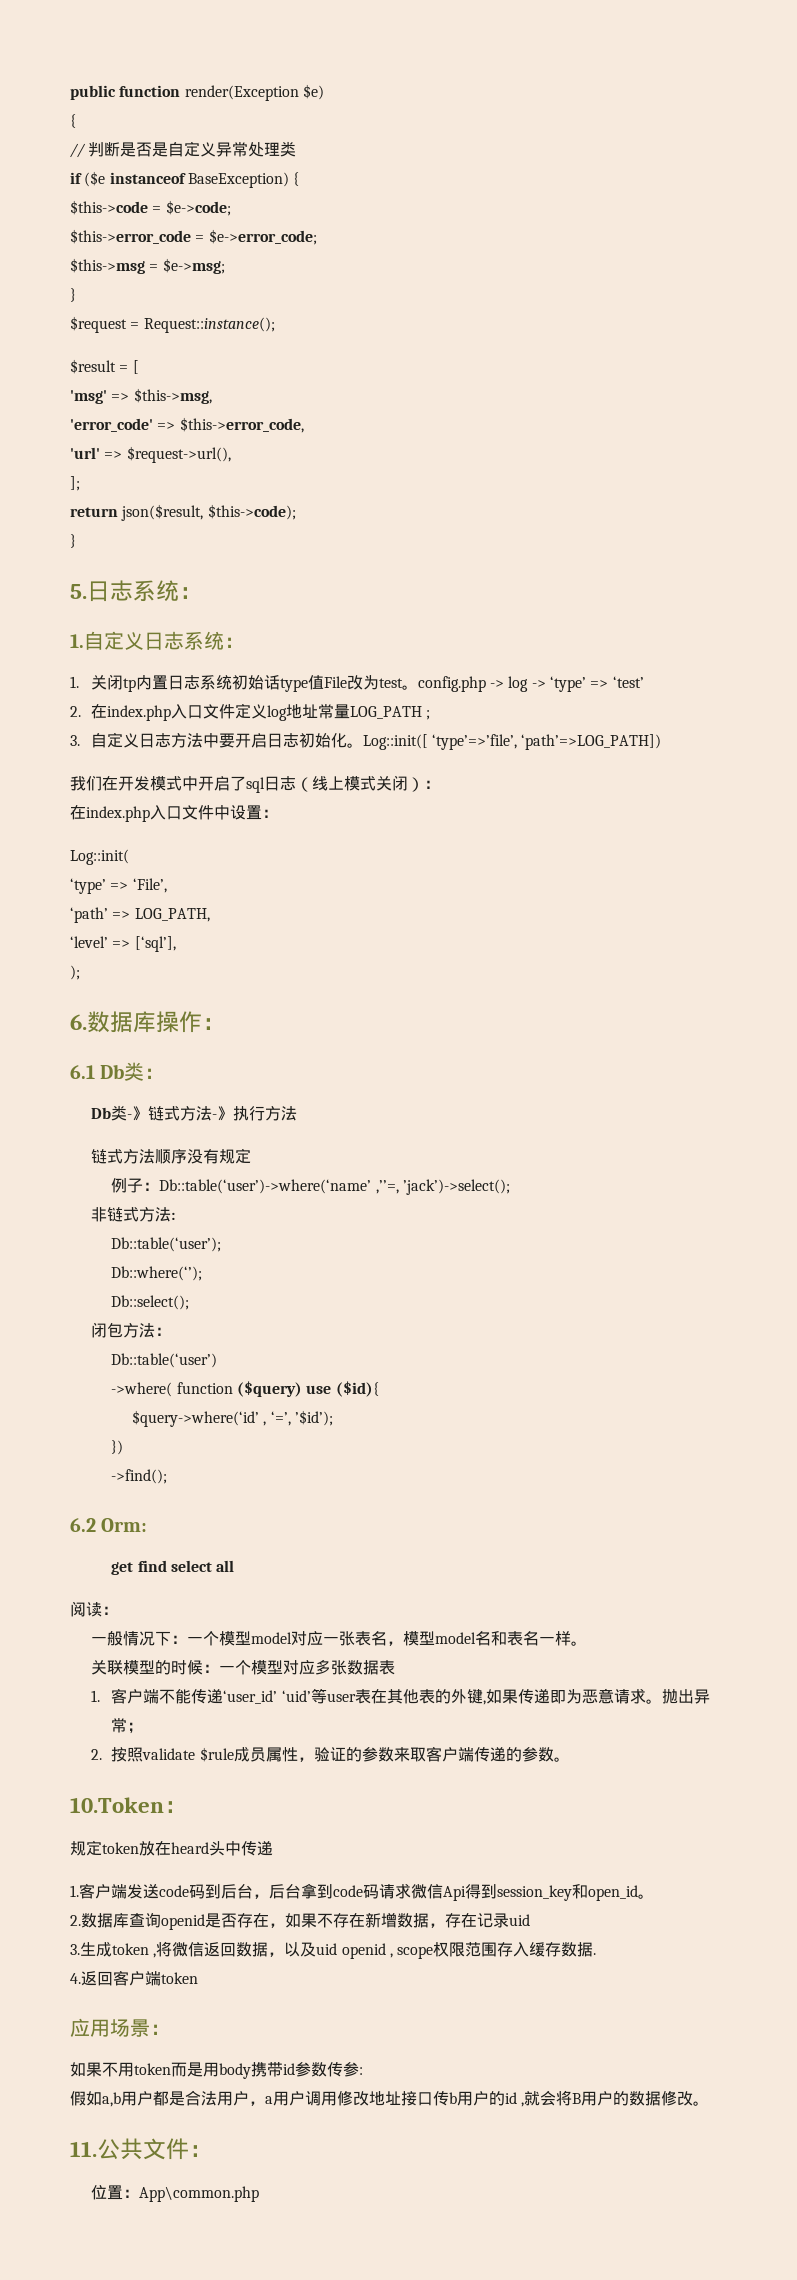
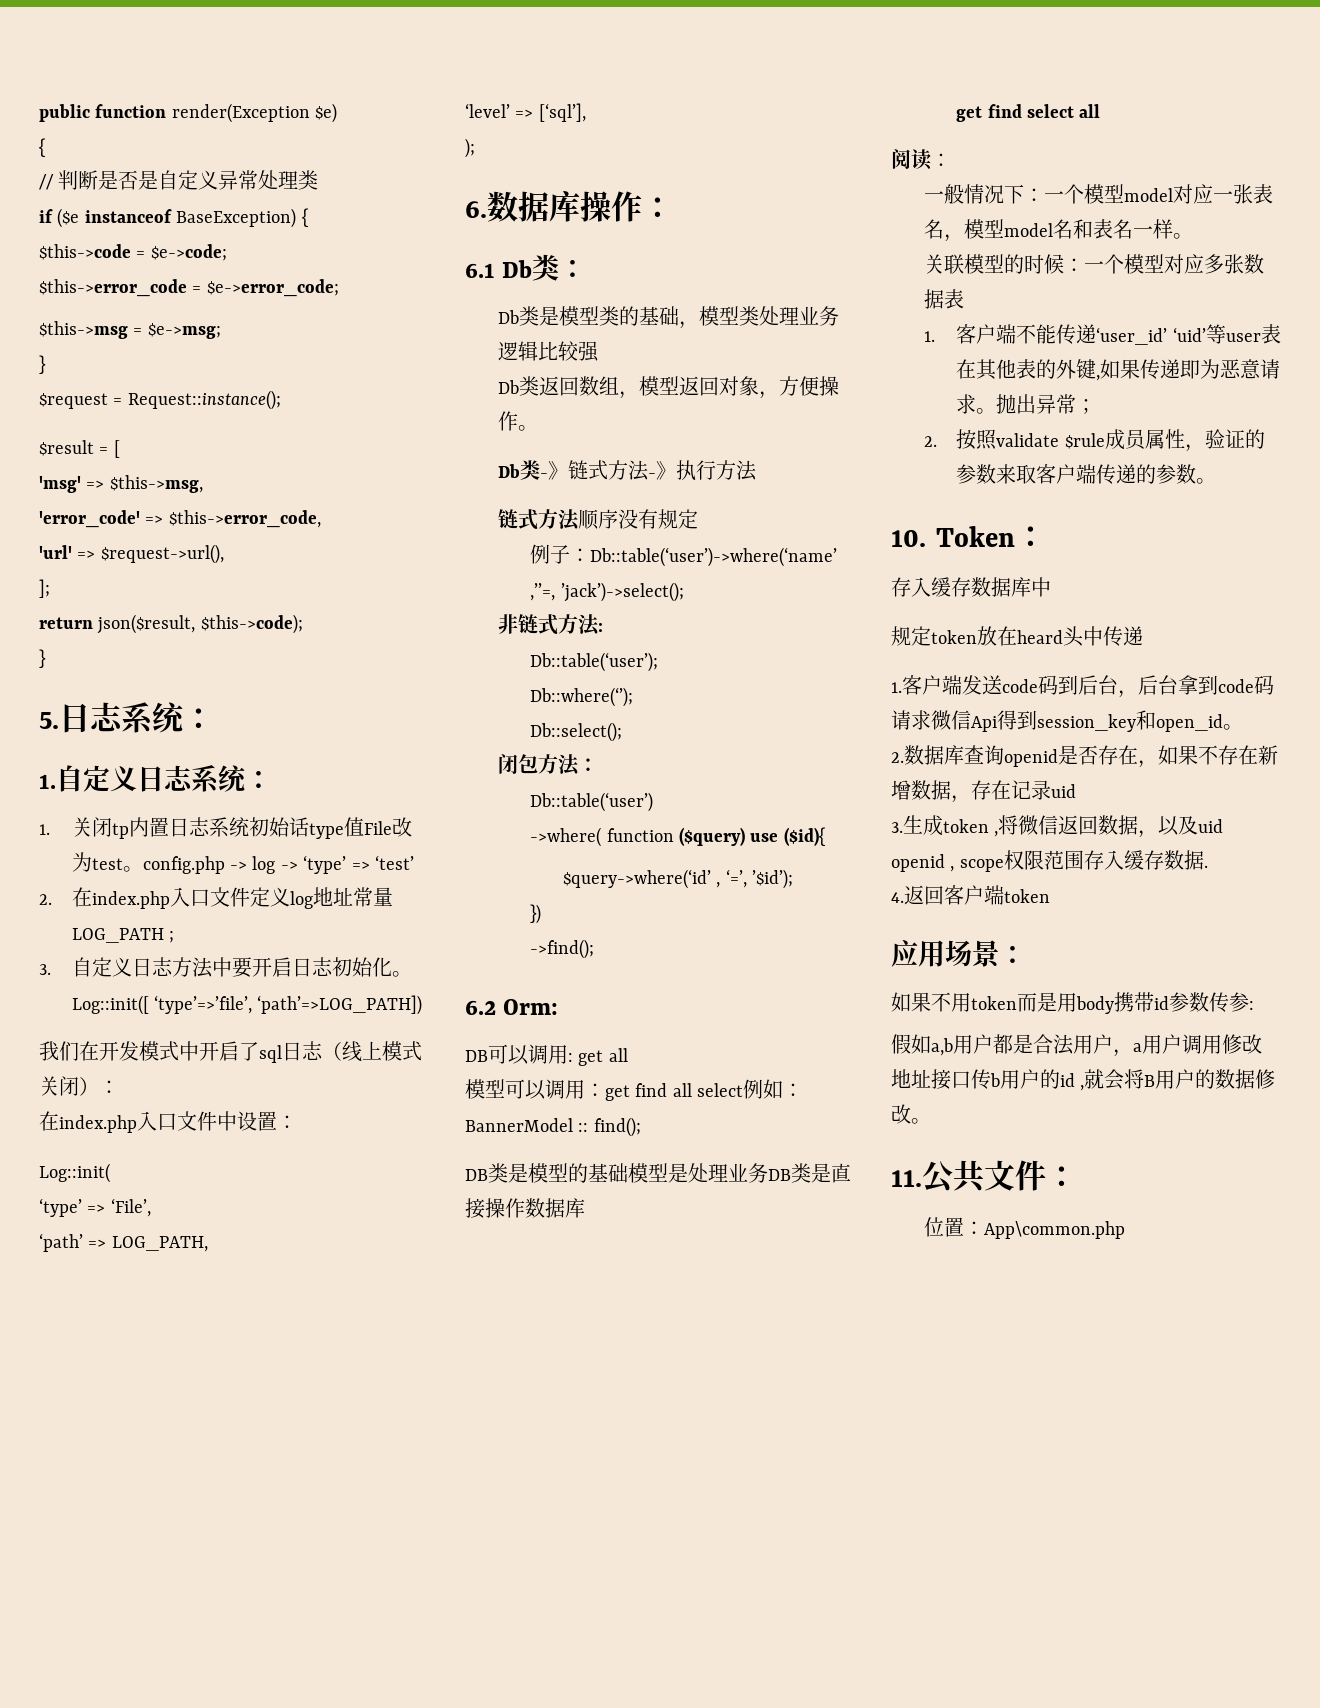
+ Db类是模型类的基础，模型类处理业务逻辑比较强
+ Db类返回数组，模型返回对象，方便操作。
+ DB可以调用: get all
+ 模型可以调用：get find all select例如：BannerModel :: find();
+ DB类是模型的基础模型是处理业务DB类是直接操作数据库
- 10.Token：
+ 10. Token：
+ 存入缓存数据库中

